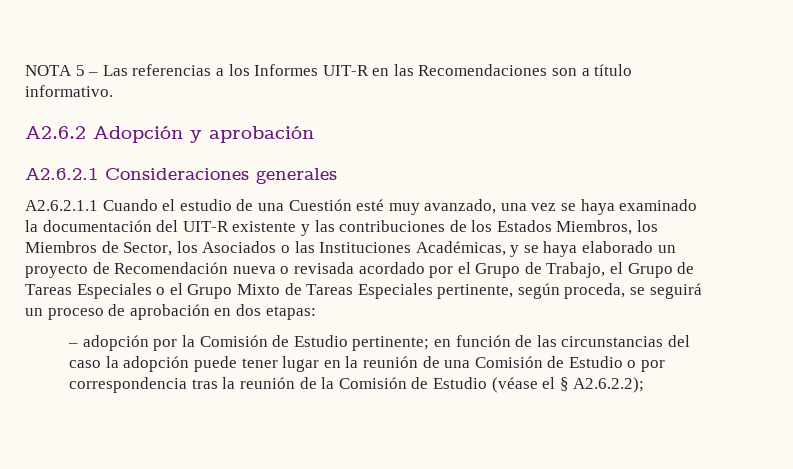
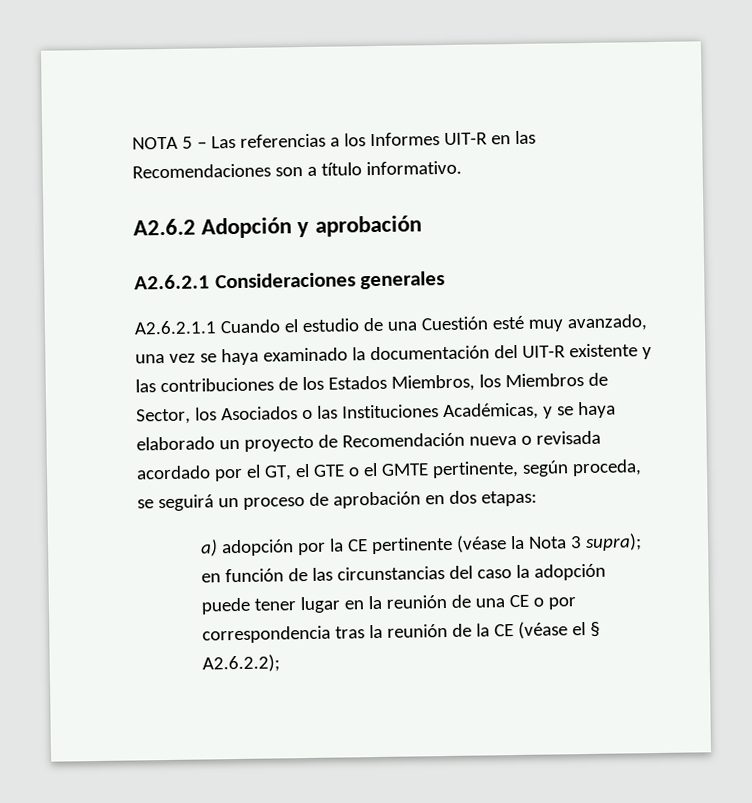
- A2.6.2.1.1 Cuando el estudio de una Cuestión esté muy avanzado, una vez se haya examinado la documentación del UIT-R existente y las contribuciones de los Estados Miembros, los Miembros de Sector, los Asociados o las Instituciones Académicas, y se haya elaborado un proyecto de Recomendación nueva o revisada acordado por el Grupo de Trabajo, el Grupo de Tareas Especiales o el Grupo Mixto de Tareas Especiales pertinente, según proceda, se seguirá un proceso de aprobación en dos etapas:
+ A2.6.2.1.1 Cuando el estudio de una Cuestión esté muy avanzado, una vez se haya examinado la documentación del UIT-R existente y las contribuciones de los Estados Miembros, los Miembros de Sector, los Asociados o las Instituciones Académicas, y se haya elaborado un proyecto de Recomendación nueva o revisada acordado por el GT, el GTE o el GMTE pertinente, según proceda, se seguirá un proceso de aprobación en dos etapas:
- – adopción por la Comisión de Estudio pertinente; en función de las circunstancias del caso la adopción puede tener lugar en la reunión de una Comisión de Estudio o por correspondencia tras la reunión de la Comisión de Estudio (véase el § A2.6.2.2);
+ a) adopción por la CE pertinente (véase la Nota 3 supra); en función de las circunstancias del caso la adopción puede tener lugar en la reunión de una CE o por correspondencia tras la reunión de la CE (véase el § A2.6.2.2);

